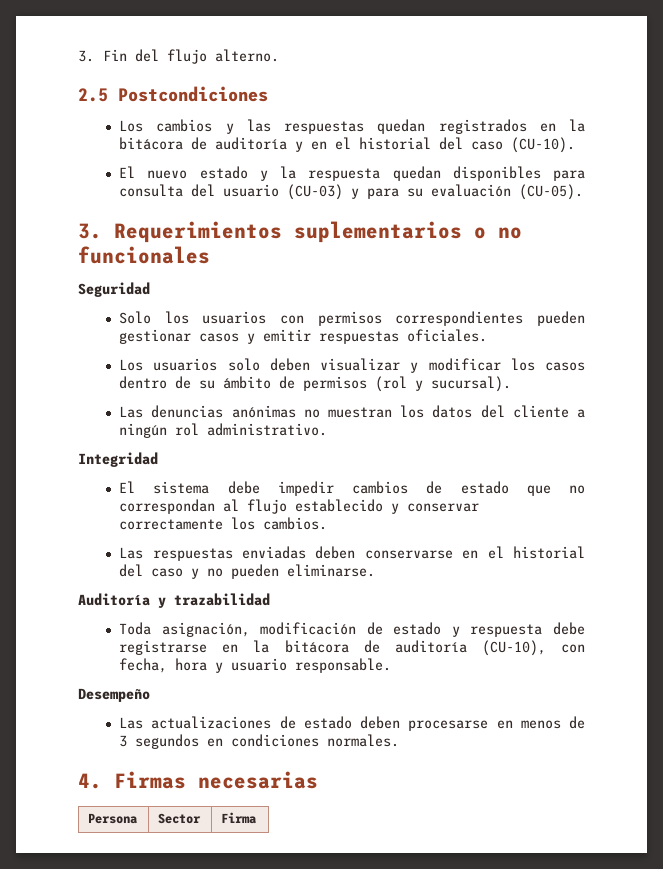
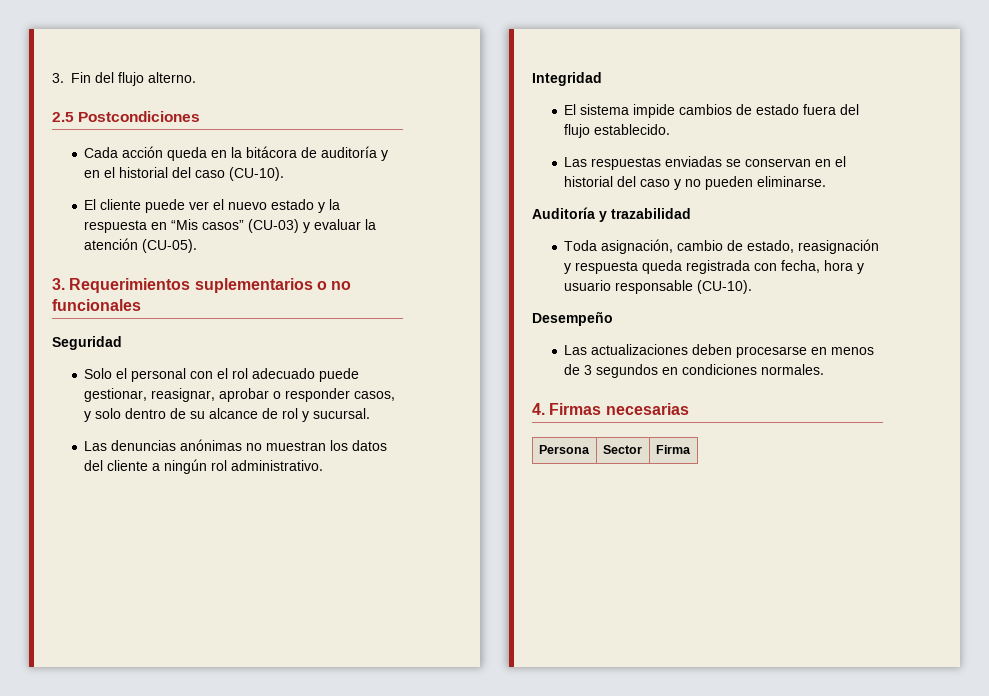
- Los cambios y las respuestas quedan registrados en la bitácora de auditoría y en el historial del caso (CU-10).
+ Cada acción queda en la bitácora de auditoría y en el historial del caso (CU-10).
- El nuevo estado y la respuesta quedan disponibles para consulta del usuario (CU-03) y para su evaluación (CU-05).
+ El cliente puede ver el nuevo estado y la respuesta en “Mis casos” (CU-03) y evaluar la atención (CU-05).
- Solo los usuarios con permisos correspondientes pueden gestionar casos y emitir respuestas oficiales.
- Los usuarios solo deben visualizar y modificar los casos dentro de su ámbito de permisos (rol y sucursal).
+ Solo el personal con el rol adecuado puede gestionar, reasignar, aprobar o responder casos, y solo dentro de su alcance de rol y sucursal.
- El sistema debe impedir cambios de estado que no correspondan al flujo establecido y conservar correctamente los cambios.
+ El sistema impide cambios de estado fuera del flujo establecido.
- Las respuestas enviadas deben conservarse en el historial del caso y no pueden eliminarse.
+ Las respuestas enviadas se conservan en el historial del caso y no pueden eliminarse.
- Toda asignación, modificación de estado y respuesta debe registrarse en la bitácora de auditoría (CU-10), con fecha, hora y usuario responsable.
+ Toda asignación, cambio de estado, reasignación y respuesta queda registrada con fecha, hora y usuario responsable (CU-10).
- Las actualizaciones de estado deben procesarse en menos de 3 segundos en condiciones normales.
+ Las actualizaciones deben procesarse en menos de 3 segundos en condiciones normales.

